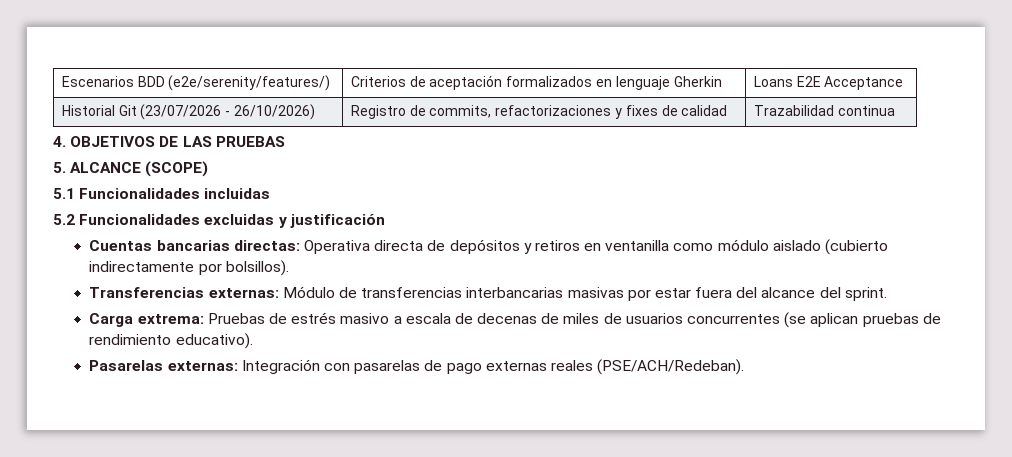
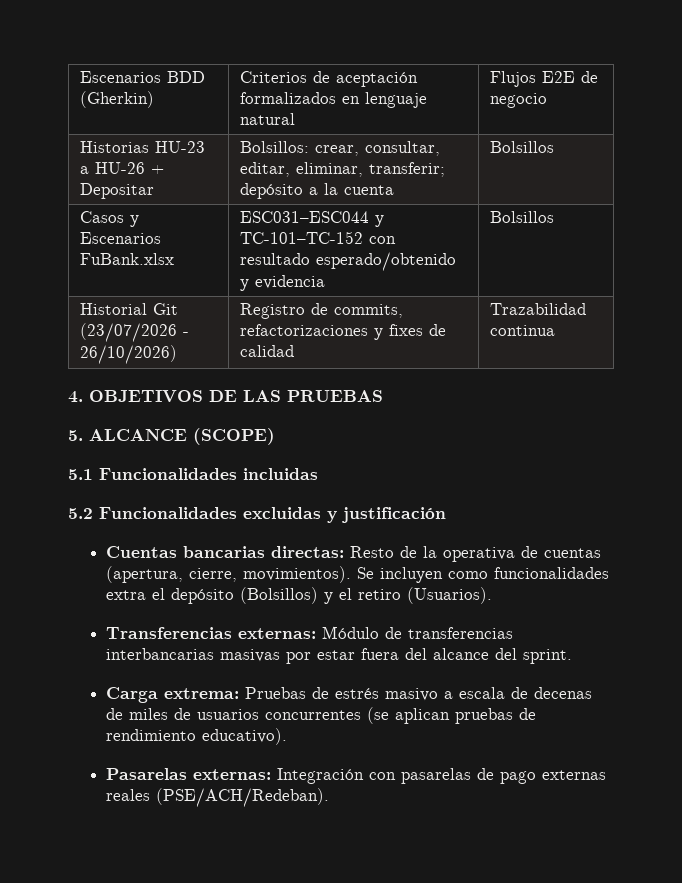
- Escenarios BDD (e2e/serenity/features/) | Criterios de aceptación formalizados en lenguaje Gherkin | Loans E2E Acceptance
+ Escenarios BDD (Gherkin) | Criterios de aceptación formalizados en lenguaje natural | Flujos E2E de negocio
+ Historias HU-23 a HU-26 + Depositar | Bolsillos: crear, consultar, editar, eliminar, transferir; depósito a la cuenta | Bolsillos
+ Casos y Escenarios FuBank.xlsx | ESC031–ESC044 y TC-101–TC-152 con resultado esperado/obtenido y evidencia | Bolsillos
- Cuentas bancarias directas: Operativa directa de depósitos y retiros en ventanilla como módulo aislado (cubierto indirectamente por bolsillos).
+ Cuentas bancarias directas: Resto de la operativa de cuentas (apertura, cierre, movimientos). Se incluyen como funcionalidades extra el depósito (Bolsillos) y el retiro (Usuarios).

